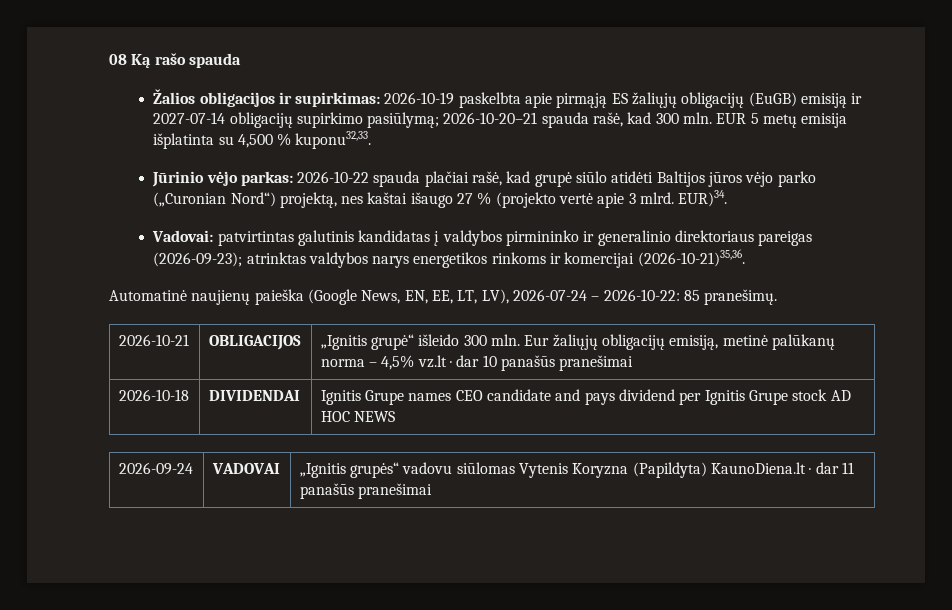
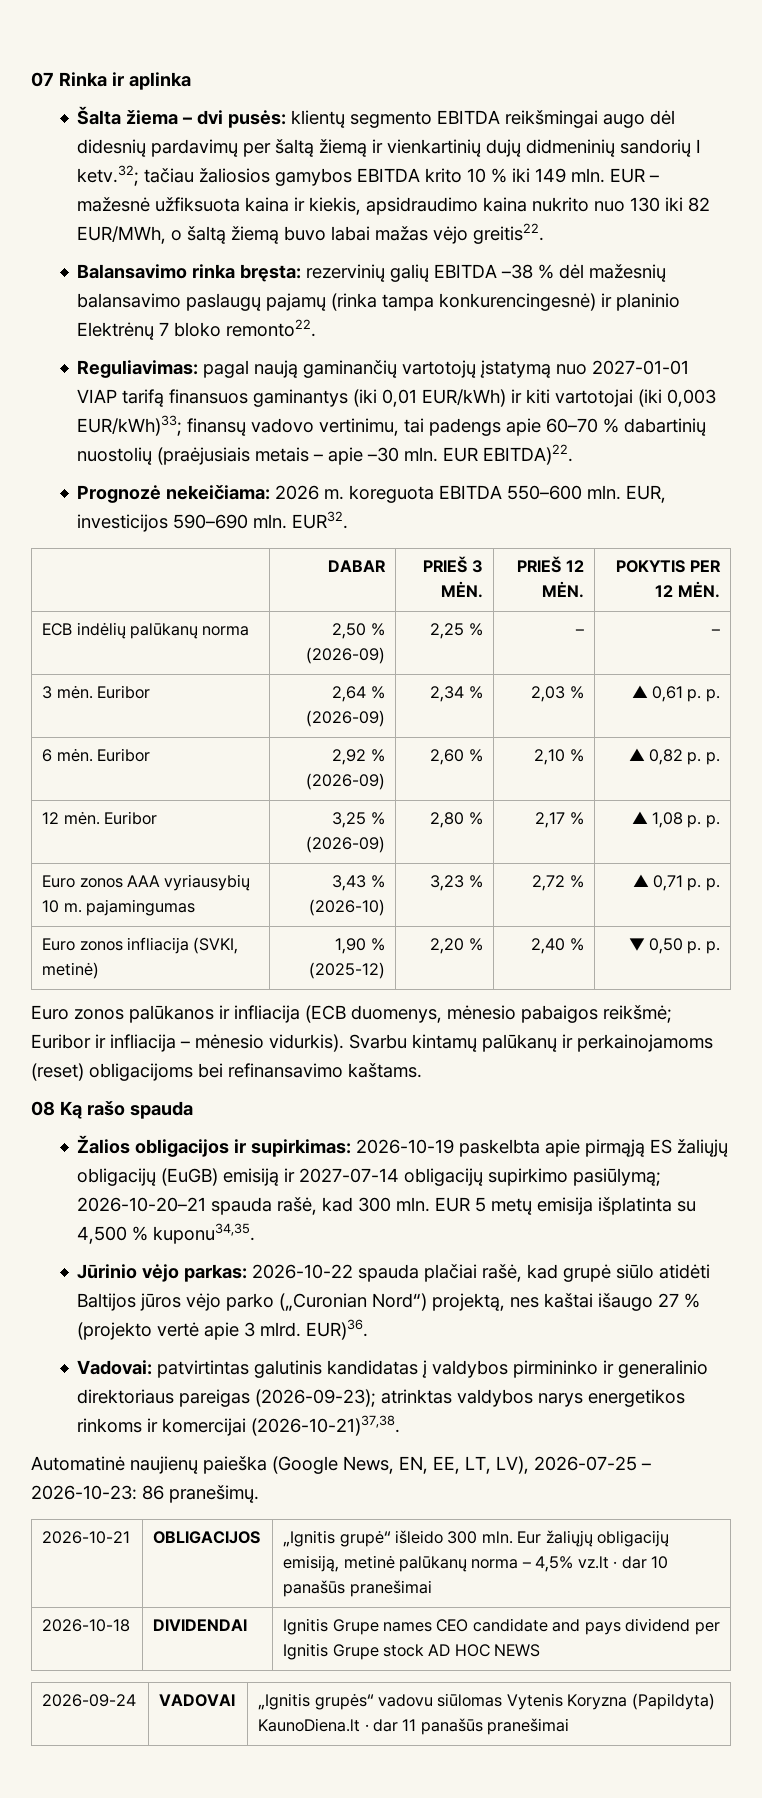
+ 07 Rinka ir aplinka
+ Šalta žiema – dvi pusės: klientų segmento EBITDA reikšmingai augo dėl didesnių pardavimų per šaltą žiemą ir vienkartinių dujų didmeninių sandorių I ketv.32; tačiau žaliosios gamybos EBITDA krito 10 % iki 149 mln. EUR – mažesnė užfiksuota kaina ir kiekis, apsidraudimo kaina nukrito nuo 130 iki 82 EUR/MWh, o šaltą žiemą buvo labai mažas vėjo greitis22.
+ Balansavimo rinka bręsta: rezervinių galių EBITDA –38 % dėl mažesnių balansavimo paslaugų pajamų (rinka tampa konkurencingesnė) ir planinio Elektrėnų 7 bloko remonto22.
+ Reguliavimas: pagal naują gaminančių vartotojų įstatymą nuo 2027-01-01 VIAP tarifą finansuos gaminantys (iki 0,01 EUR/kWh) ir kiti vartotojai (iki 0,003 EUR/kWh)33; finansų vadovo vertinimu, tai padengs apie 60–70 % dabartinių nuostolių (praėjusiais metais – apie –30 mln. EUR EBITDA)22.
+ Prognozė nekeičiama: 2026 m. koreguota EBITDA 550–600 mln. EUR, investicijos 590–690 mln. EUR32.
+ | DABAR | PRIEŠ 3 MĖN. | PRIEŠ 12 MĖN. | POKYTIS PER 12 MĖN.
+ ECB indėlių palūkanų norma | 2,50 % (2026-09) | 2,25 % | – | –
+ 3 mėn. Euribor | 2,64 % (2026-09) | 2,34 % | 2,03 % | ▲ 0,61 p. p.
+ 6 mėn. Euribor | 2,92 % (2026-09) | 2,60 % | 2,10 % | ▲ 0,82 p. p.
+ 12 mėn. Euribor | 3,25 % (2026-09) | 2,80 % | 2,17 % | ▲ 1,08 p. p.
+ Euro zonos AAA vyriausybių 10 m. pajamingumas | 3,43 % (2026-10) | 3,23 % | 2,72 % | ▲ 0,71 p. p.
+ Euro zonos infliacija (SVKI, metinė) | 1,90 % (2025-12) | 2,20 % | 2,40 % | ▼ 0,50 p. p.
+ Euro zonos palūkanos ir infliacija (ECB duomenys, mėnesio pabaigos reikšmė; Euribor ir infliacija – mėnesio vidurkis). Svarbu kintamų palūkanų ir perkainojamoms (reset) obligacijoms bei refinansavimo kaštams.
- EUR 5 metų emisija išplatinta su 4,500 % kuponu32,33.
+ EUR 5 metų emisija išplatinta su 4,500 % kuponu34,35.
- EUR)34.
+ EUR)36.
- Vadovai: patvirtintas galutinis kandidatas į valdybos pirmininko ir generalinio direktoriaus pareigas (2026-09-23); atrinktas valdybos narys energetikos rinkoms ir komercijai (2026-10-21)35,36.
+ Vadovai: patvirtintas galutinis kandidatas į valdybos pirmininko ir generalinio direktoriaus pareigas (2026-09-23); atrinktas valdybos narys energetikos rinkoms ir komercijai (2026-10-21)37,38.
- Automatinė naujienų paieška (Google News, EN, EE, LT, LV), 2026-07-24 – 2026-10-22: 85 pranešimų.
+ Automatinė naujienų paieška (Google News, EN, EE, LT, LV), 2026-07-25 – 2026-10-23: 86 pranešimų.

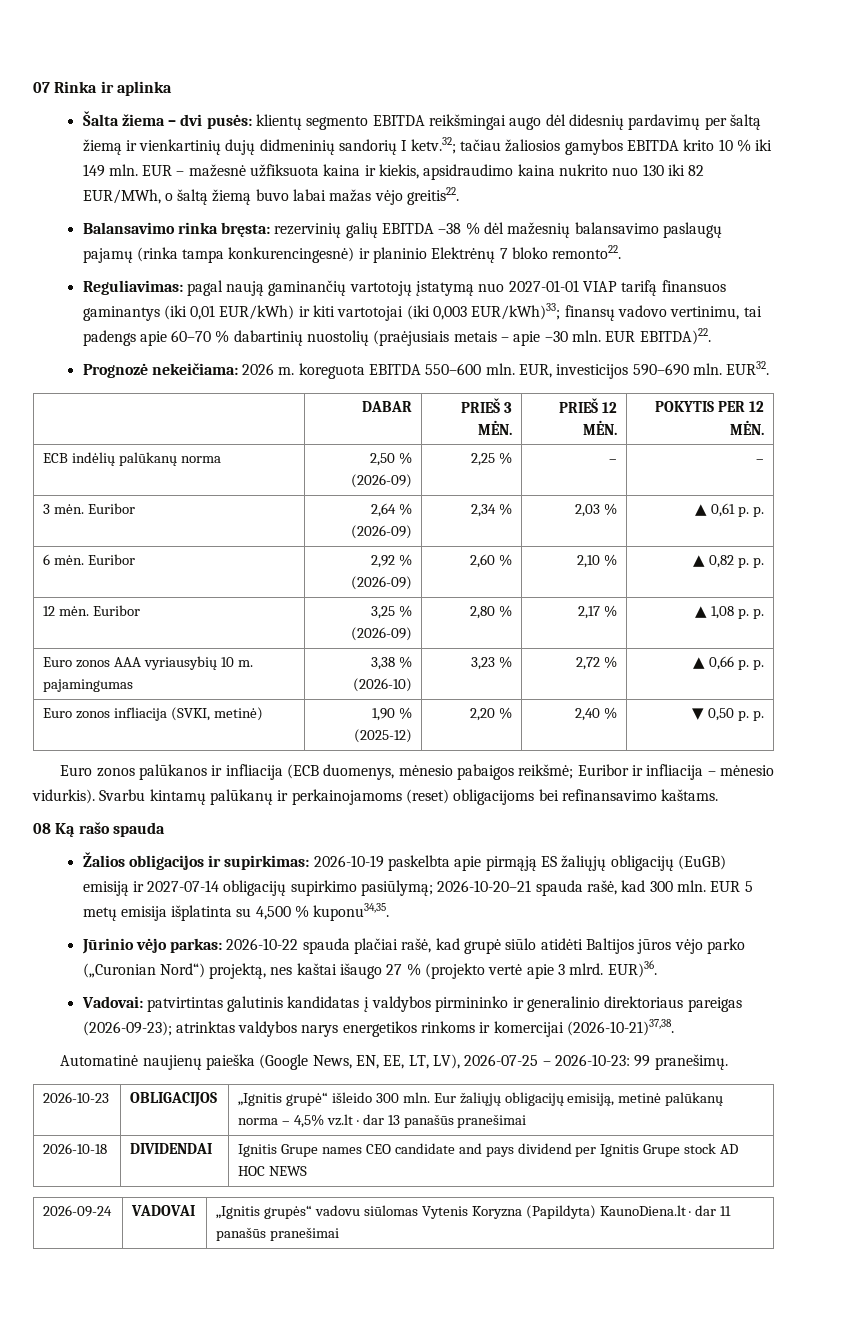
- Euro zonos AAA vyriausybių 10 m. pajamingumas | 3,43 % (2026-10) | 3,23 % | 2,72 % | ▲ 0,71 p. p.
+ Euro zonos AAA vyriausybių 10 m. pajamingumas | 3,38 % (2026-10) | 3,23 % | 2,72 % | ▲ 0,66 p. p.
- Automatinė naujienų paieška (Google News, EN, EE, LT, LV), 2026-07-25 – 2026-10-23: 86 pranešimų.
+ Automatinė naujienų paieška (Google News, EN, EE, LT, LV), 2026-07-25 – 2026-10-23: 99 pranešimų.
- 2026-10-21 | OBLIGACIJOS | „Ignitis grupė“ išleido 300 mln. Eur žaliųjų obligacijų emisiją, metinė palūkanų norma – 4,5% vz.lt · dar 10 panašūs pranešimai
+ 2026-10-23 | OBLIGACIJOS | „Ignitis grupė“ išleido 300 mln. Eur žaliųjų obligacijų emisiją, metinė palūkanų norma – 4,5% vz.lt · dar 13 panašūs pranešimai

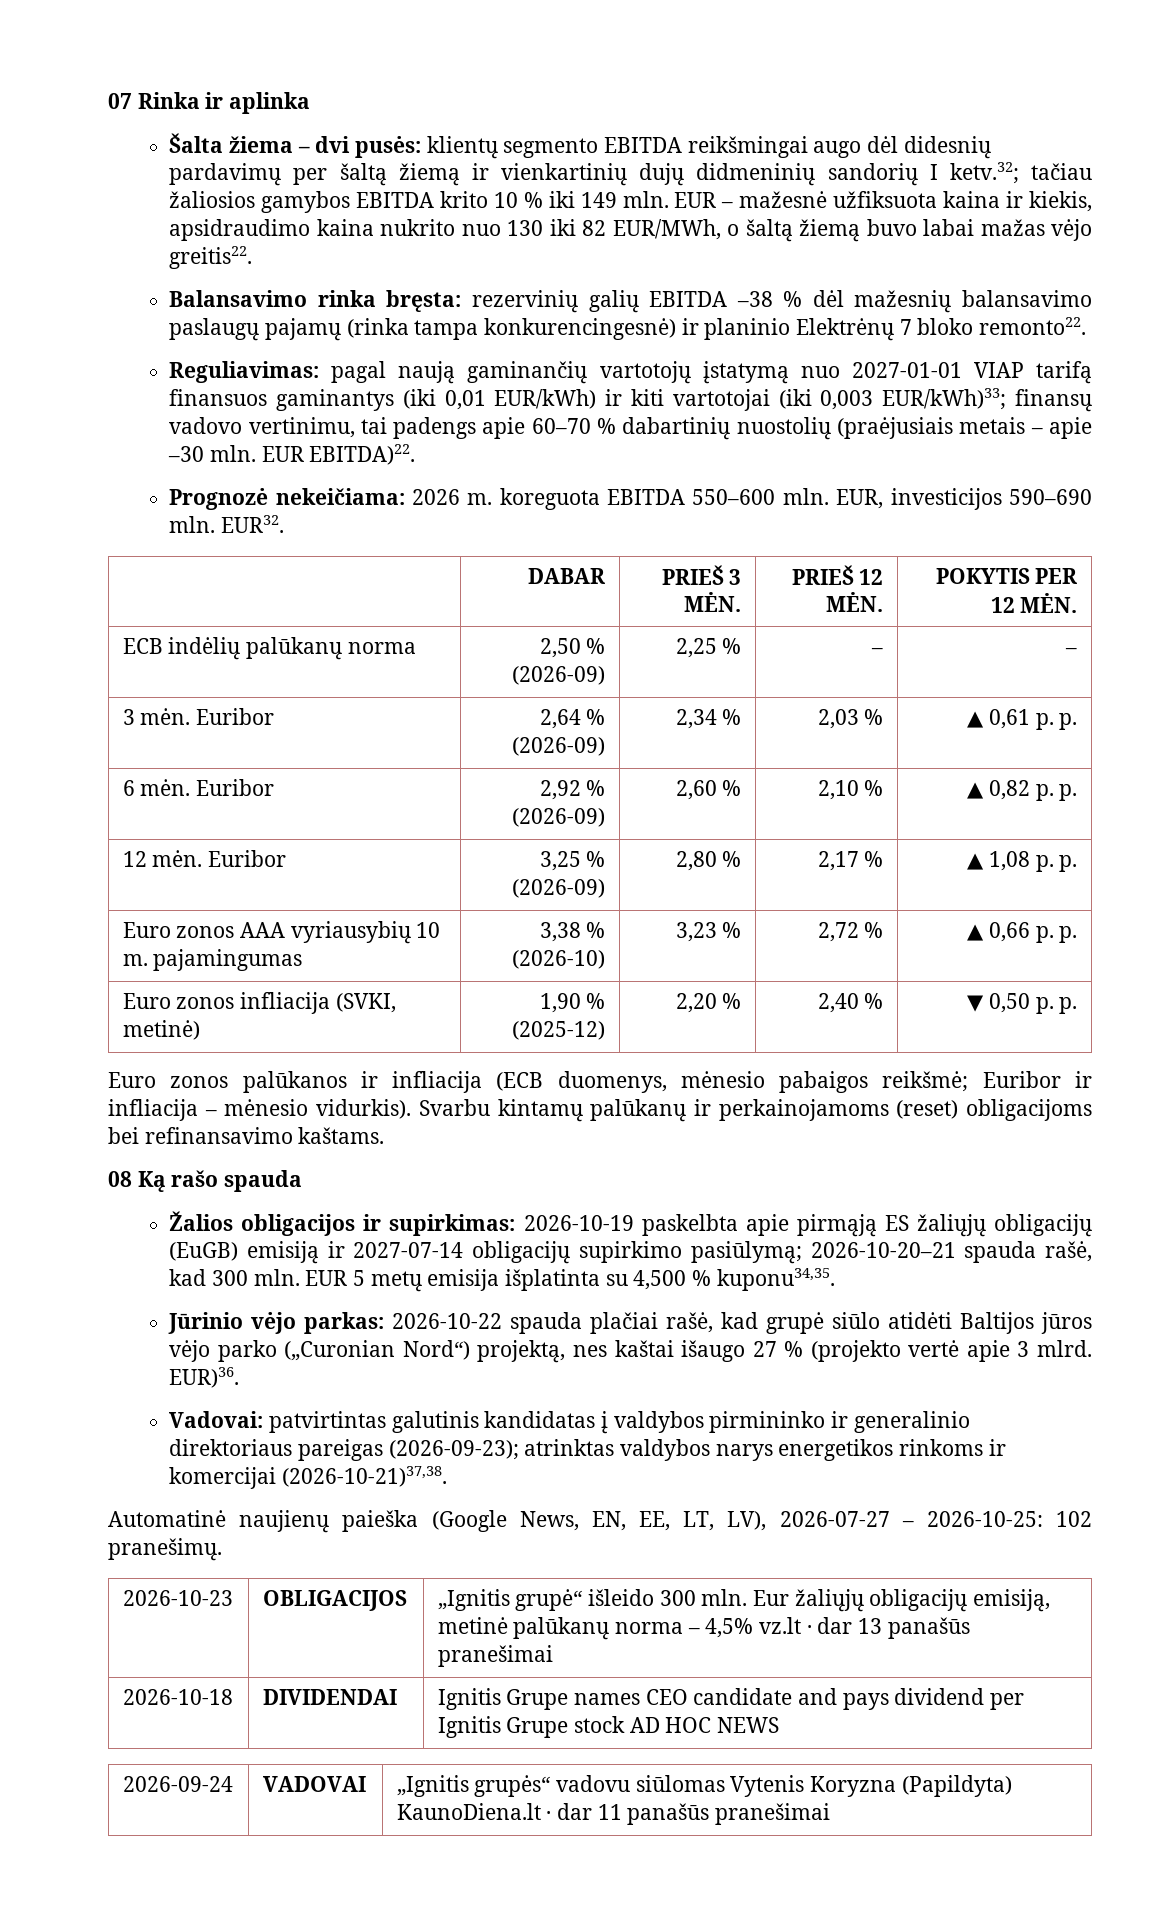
- Automatinė naujienų paieška (Google News, EN, EE, LT, LV), 2026-07-25 – 2026-10-23: 99 pranešimų.
+ Automatinė naujienų paieška (Google News, EN, EE, LT, LV), 2026-07-27 – 2026-10-25: 102 pranešimų.

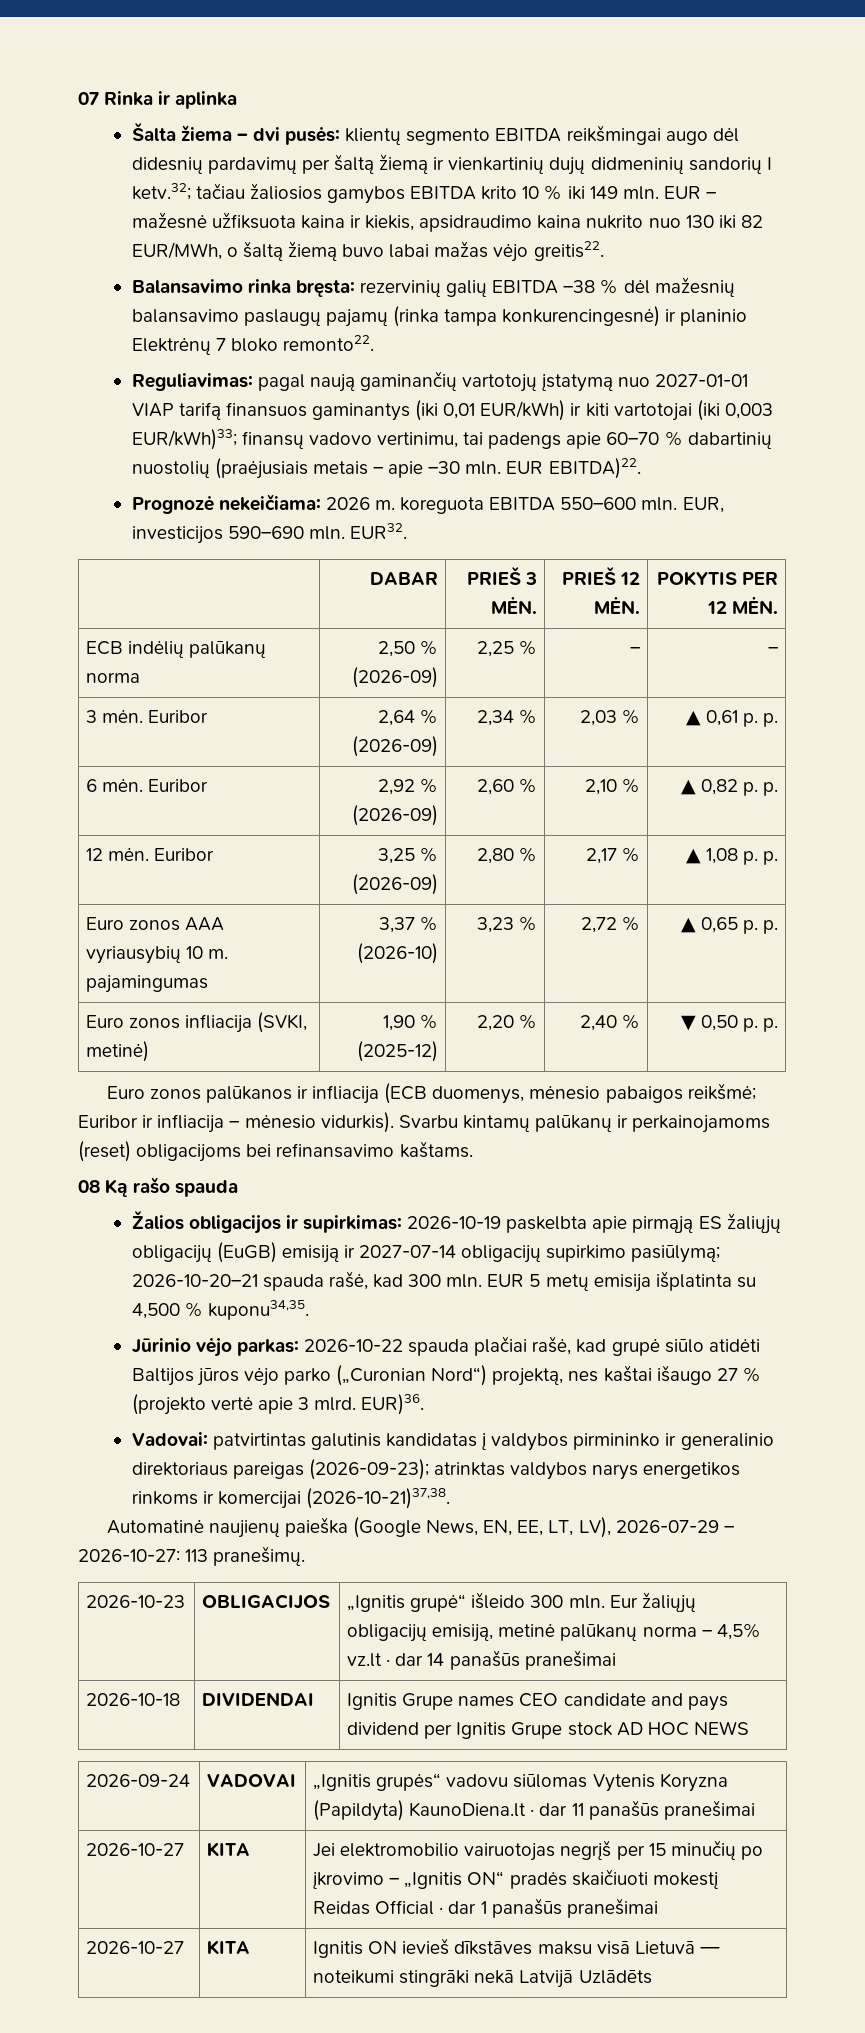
- Euro zonos AAA vyriausybių 10 m. pajamingumas | 3,38 % (2026-10) | 3,23 % | 2,72 % | ▲ 0,66 p. p.
+ Euro zonos AAA vyriausybių 10 m. pajamingumas | 3,37 % (2026-10) | 3,23 % | 2,72 % | ▲ 0,65 p. p.
- Automatinė naujienų paieška (Google News, EN, EE, LT, LV), 2026-07-27 – 2026-10-25: 102 pranešimų.
+ Automatinė naujienų paieška (Google News, EN, EE, LT, LV), 2026-07-29 – 2026-10-27: 113 pranešimų.
- 2026-10-23 | OBLIGACIJOS | „Ignitis grupė“ išleido 300 mln. Eur žaliųjų obligacijų emisiją, metinė palūkanų norma – 4,5% vz.lt · dar 13 panašūs pranešimai
+ 2026-10-23 | OBLIGACIJOS | „Ignitis grupė“ išleido 300 mln. Eur žaliųjų obligacijų emisiją, metinė palūkanų norma – 4,5% vz.lt · dar 14 panašūs pranešimai
+ 2026-10-27 | KITA | Jei elektromobilio vairuotojas negrįš per 15 minučių po įkrovimo – „Ignitis ON“ pradės skaičiuoti mokestį Reidas Official · dar 1 panašūs pranešimai
+ 2026-10-27 | KITA | Ignitis ON ievieš dīkstāves maksu visā Lietuvā — noteikumi stingrāki nekā Latvijā Uzlādēts

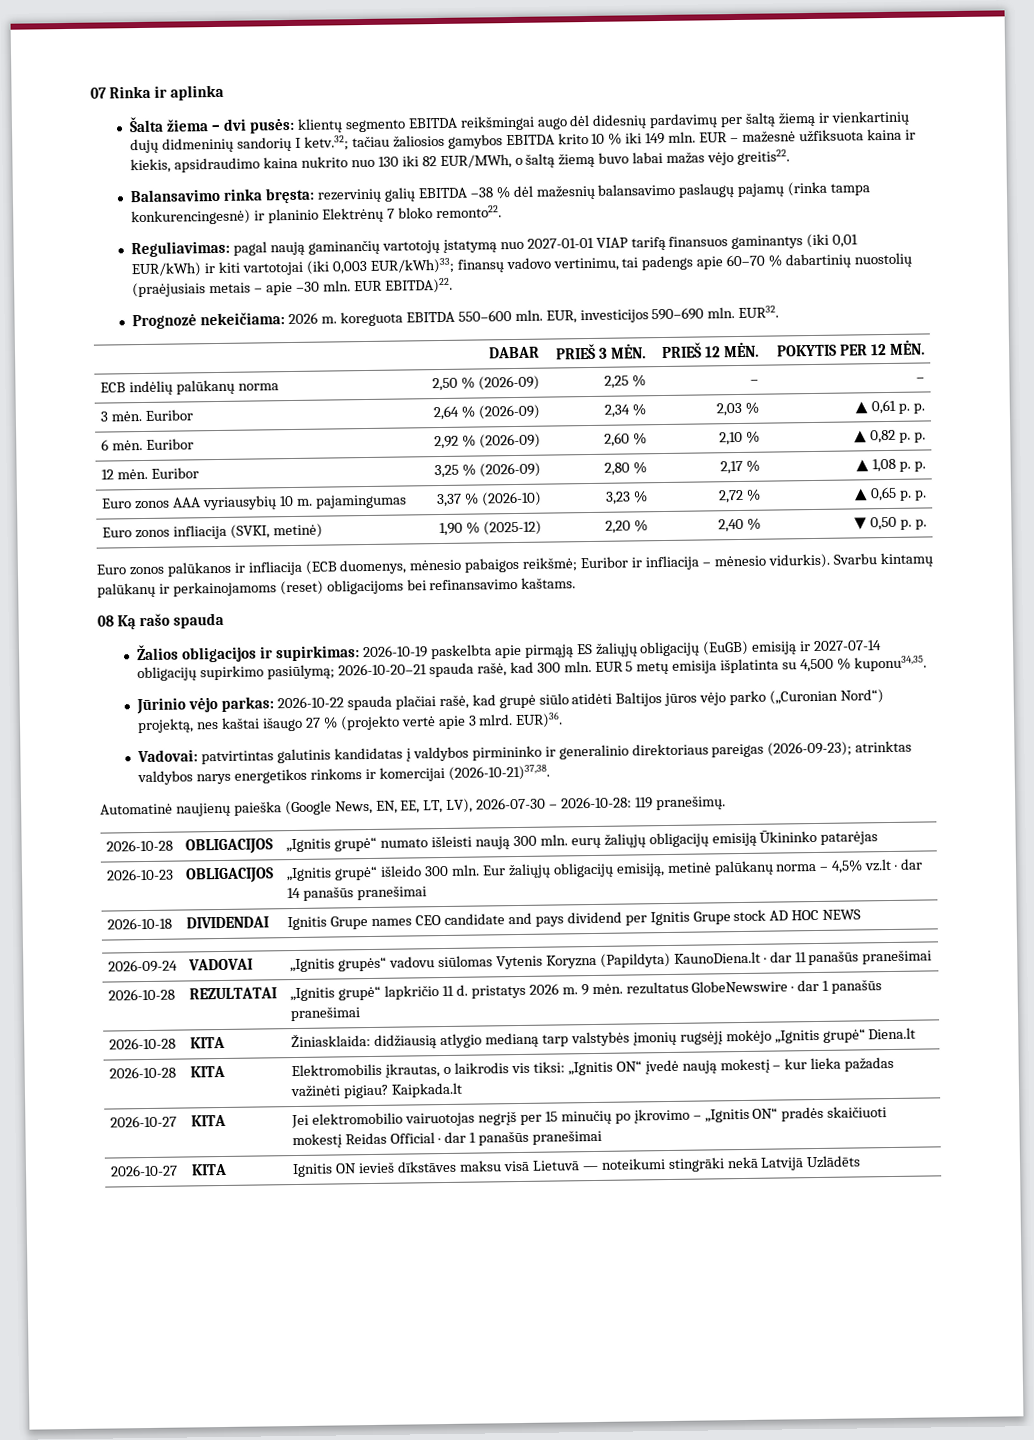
- Automatinė naujienų paieška (Google News, EN, EE, LT, LV), 2026-07-29 – 2026-10-27: 113 pranešimų.
+ Automatinė naujienų paieška (Google News, EN, EE, LT, LV), 2026-07-30 – 2026-10-28: 119 pranešimų.
+ 2026-10-28 | OBLIGACIJOS | „Ignitis grupė“ numato išleisti naują 300 mln. eurų žaliųjų obligacijų emisiją Ūkininko patarėjas
+ 2026-10-28 | REZULTATAI | „Ignitis grupė“ lapkričio 11 d. pristatys 2026 m. 9 mėn. rezultatus GlobeNewswire · dar 1 panašūs pranešimai
+ 2026-10-28 | KITA | Žiniasklaida: didžiausią atlygio medianą tarp valstybės įmonių rugsėjį mokėjo „Ignitis grupė“ Diena.lt
+ 2026-10-28 | KITA | Elektromobilis įkrautas, o laikrodis vis tiksi: „Ignitis ON“ įvedė naują mokestį – kur lieka pažadas važinėti pigiau? Kaipkada.lt

